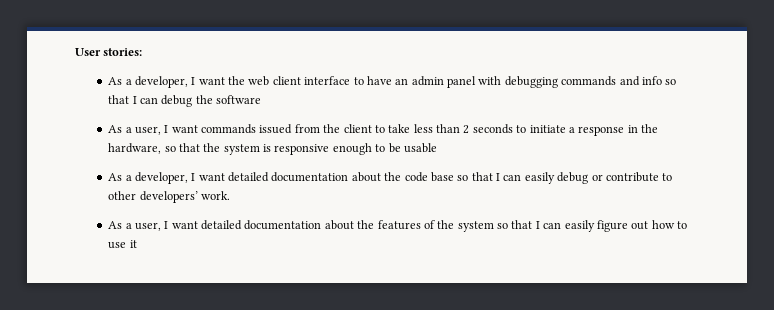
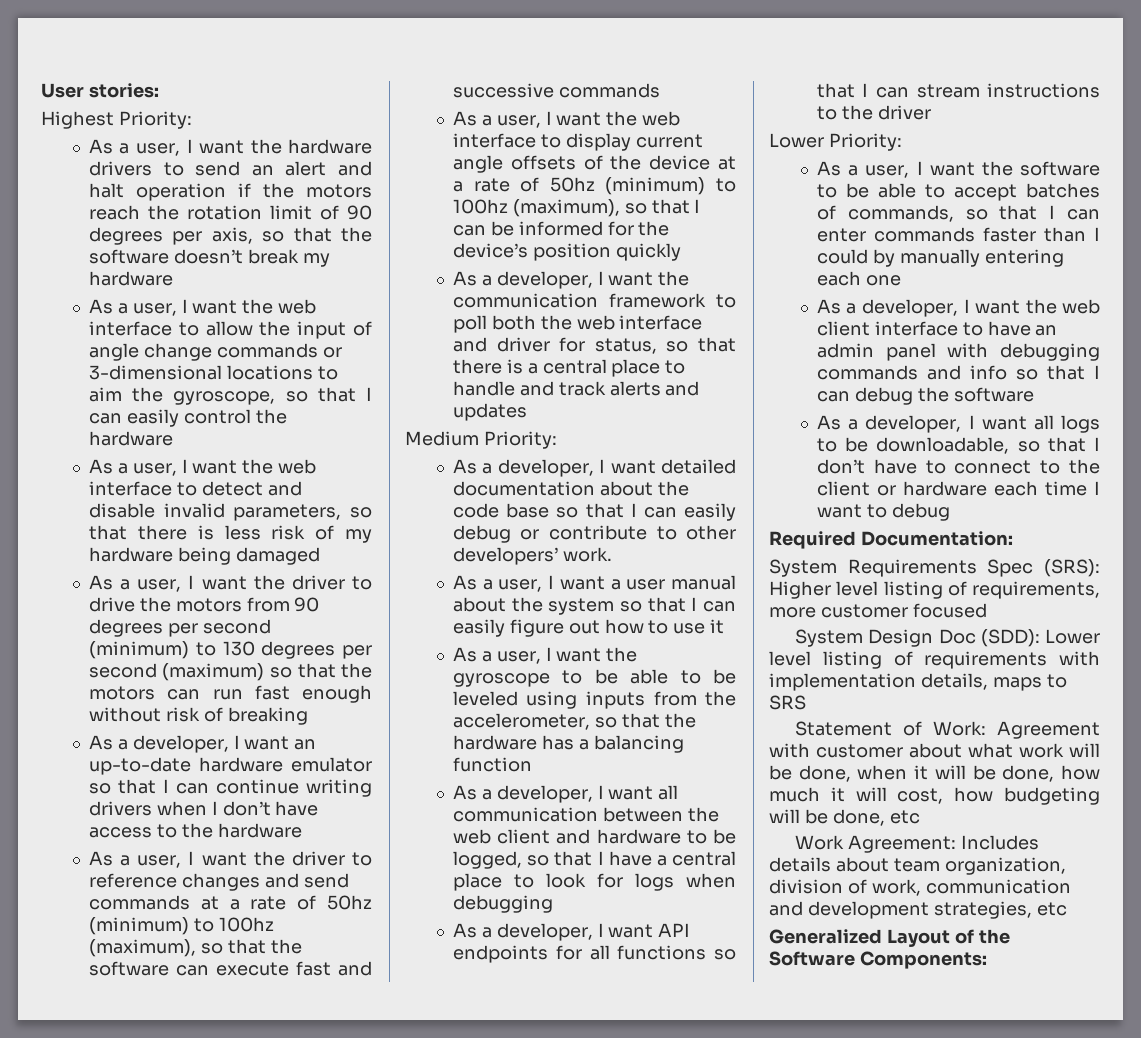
+ Highest Priority:
+ As a user, I want the hardware drivers to send an alert and halt operation if the motors reach the rotation limit of 90 degrees per axis, so that the software doesn’t break my hardware
+ As a user, I want the web interface to allow the input of angle change commands or 3-dimensional locations to aim the gyroscope, so that I can easily control the hardware
+ As a user, I want the web interface to detect and disable invalid parameters, so that there is less risk of my hardware being damaged
+ As a user, I want the driver to drive the motors from 90 degrees per second (minimum) to 130 degrees per second (maximum) so that the motors can run fast enough without risk of breaking
+ As a developer, I want an up-to-date hardware emulator so that I can continue writing drivers when I don’t have access to the hardware
+ As a user, I want the driver to reference changes and send commands at a rate of 50hz (minimum) to 100hz (maximum), so that the software can execute fast and successive commands
+ As a user, I want the web interface to display current angle offsets of the device at a rate of 50hz (minimum) to 100hz (maximum), so that I can be informed for the device’s position quickly
+ As a developer, I want the communication framework to poll both the web interface and driver for status, so that there is a central place to handle and track alerts and updates
+ Medium Priority:
+ As a developer, I want detailed documentation about the code base so that I can easily debug or contribute to other developers’ work.
+ As a user, I want a user manual about the system so that I can easily figure out how to use it
+ As a user, I want the gyroscope to be able to be leveled using inputs from the accelerometer, so that the hardware has a balancing function
+ As a developer, I want all communication between the web client and hardware to be logged, so that I have a central place to look for logs when debugging
+ As a developer, I want API endpoints for all functions so that I can stream instructions to the driver
+ Lower Priority:
+ As a user, I want the software to be able to accept batches of commands, so that I can enter commands faster than I could by manually entering each one
- As a user, I want commands issued from the client to take less than 2 seconds to initiate a response in the hardware, so that the system is responsive enough to be usable
- As a developer, I want detailed documentation about the code base so that I can easily debug or contribute to other developers’ work.
- As a user, I want detailed documentation about the features of the system so that I can easily figure out how to use it
+ As a developer, I want all logs to be downloadable, so that I don’t have to connect to the client or hardware each time I want to debug
+ Required Documentation:
+ System Requirements Spec (SRS): Higher level listing of requirements, more customer focused
+ System Design Doc (SDD): Lower level listing of requirements with implementation details, maps to SRS
+ Statement of Work: Agreement with customer about what work will be done, when it will be done, how much it will cost, how budgeting will be done, etc
+ Work Agreement: Includes details about team organization, division of work, communication and development strategies, etc
+ Generalized Layout of the Software Components:

